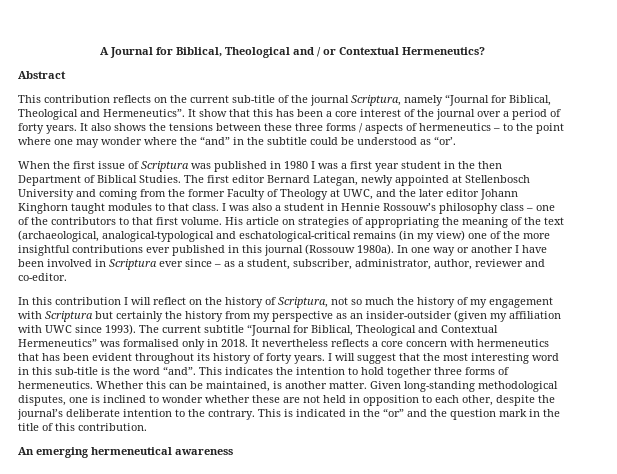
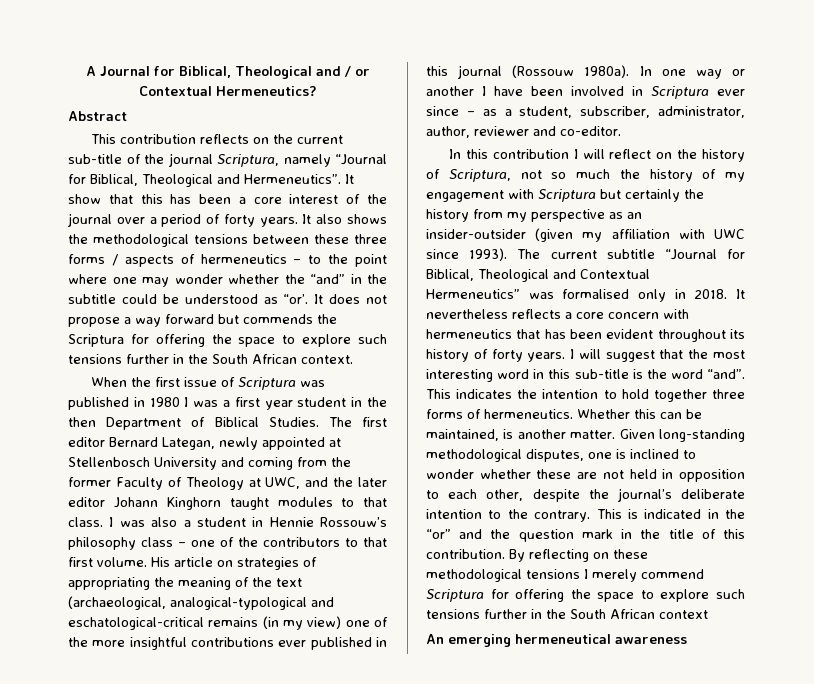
- It also shows the tensions between these three forms / aspects of hermeneutics – to the point where one may wonder where the “and” in the subtitle could be understood as “or’.
+ It also shows the methodological tensions between these three forms / aspects of hermeneutics – to the point where one may wonder whether the “and” in the subtitle could be understood as “or’. It does not propose a way forward but commends the Scriptura for offering the space to explore such tensions further in the South African context.
+ By reflecting on these methodological tensions I merely commend Scriptura for offering the space to explore such tensions further in the South African context

